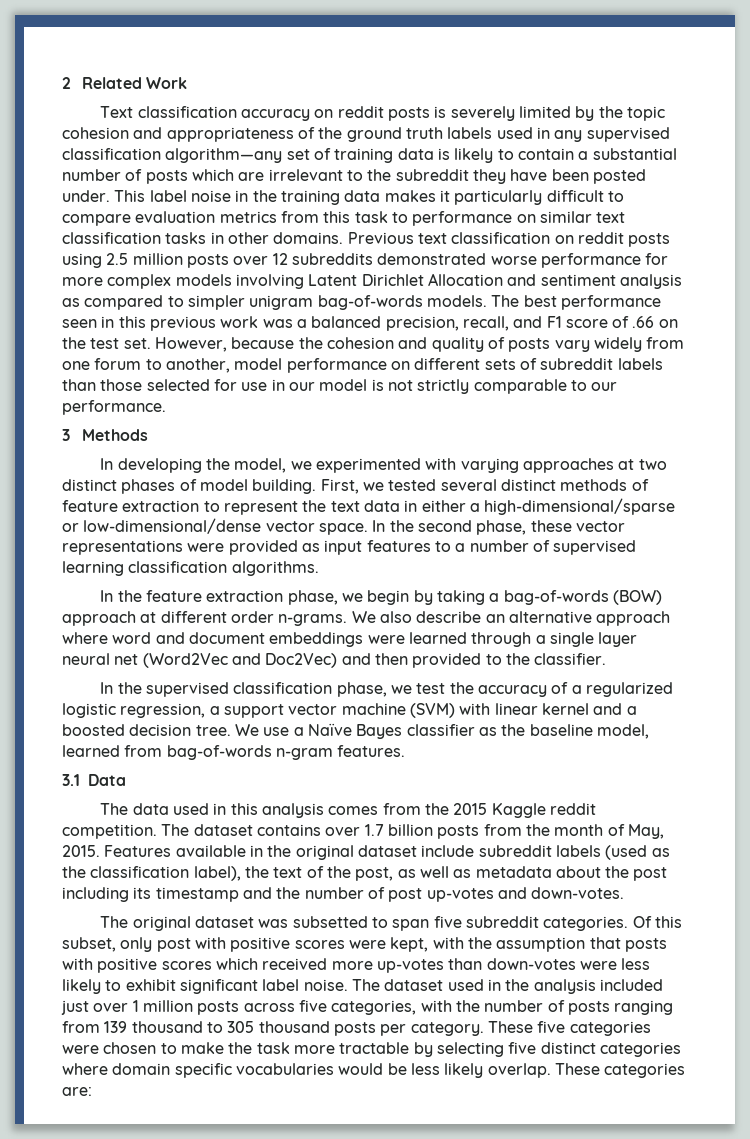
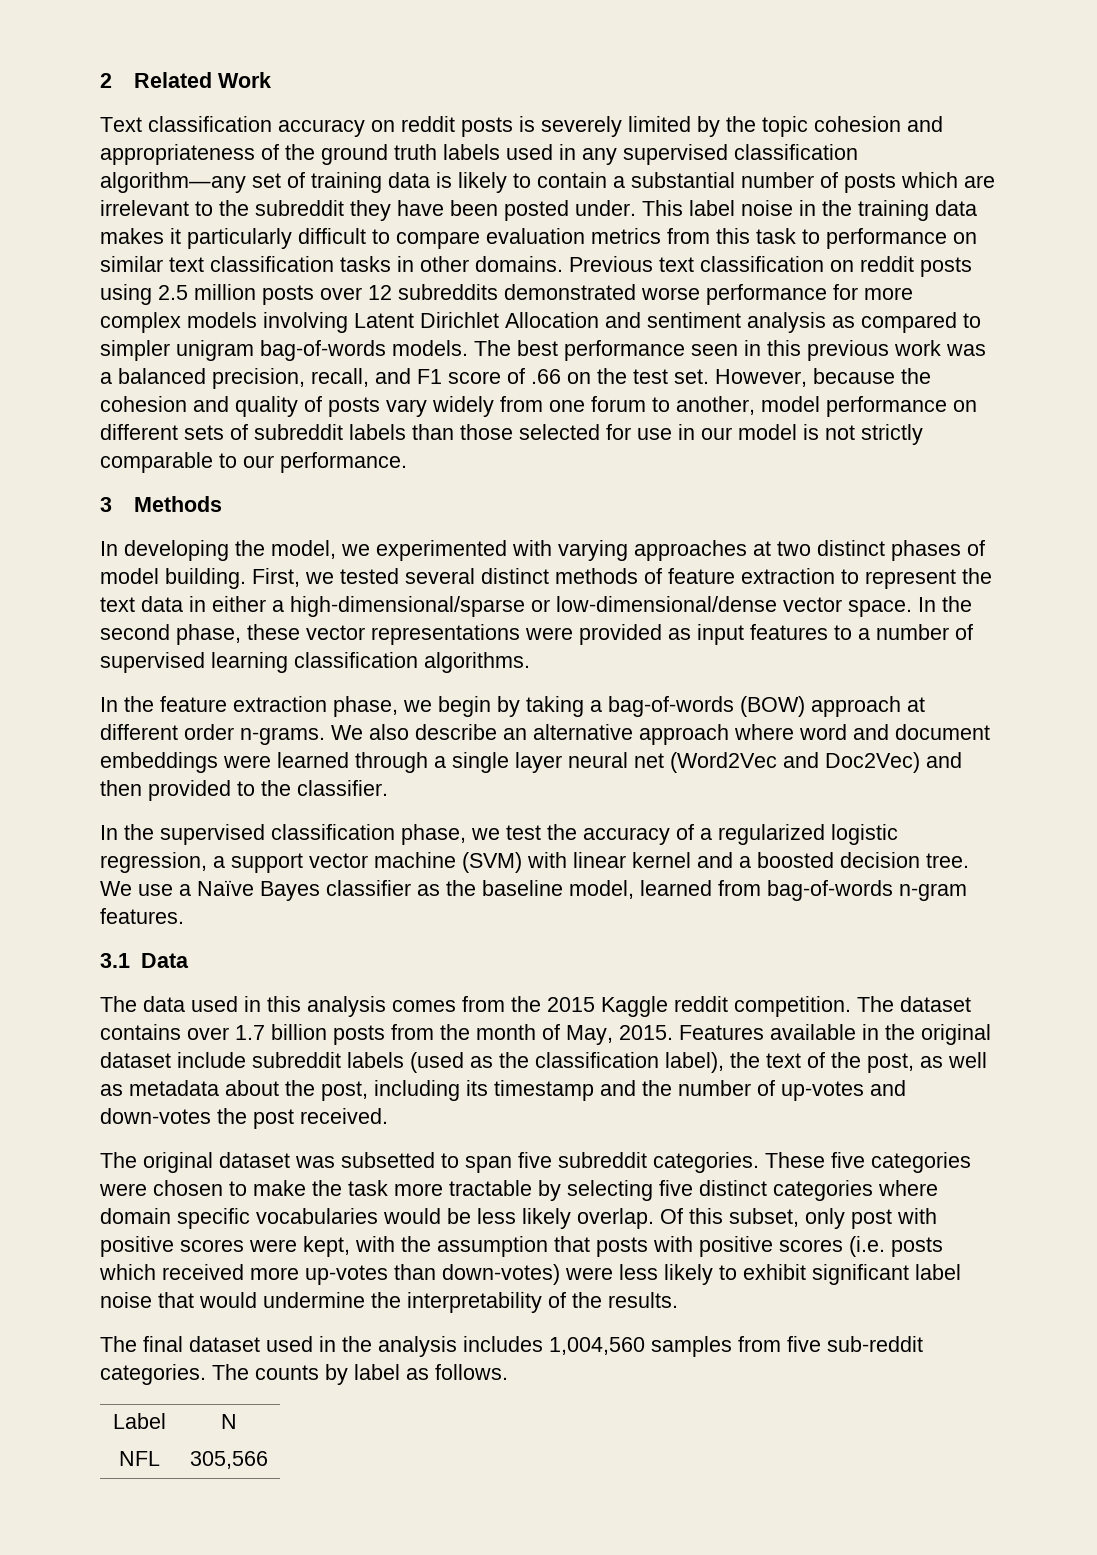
- Features available in the original dataset include subreddit labels (used as the classification label), the text of the post, as well as metadata about the post including its timestamp and the number of post up-votes and down-votes.
+ Features available in the original dataset include subreddit labels (used as the classification label), the text of the post, as well as metadata about the post, including its timestamp and the number of up-votes and down-votes the post received.
- Of this subset, only post with positive scores were kept, with the assumption that posts with positive scores which received more up-votes than down-votes were less likely to exhibit significant label noise. The dataset used in the analysis included just over 1 million posts across five categories, with the number of posts ranging from 139 thousand to 305 thousand posts per category.
- These categories are:
+ Of this subset, only post with positive scores were kept, with the assumption that posts with positive scores (i.e. posts which received more up-votes than down-votes) were less likely to exhibit significant label noise that would undermine the interpretability of the results.
+ The final dataset used in the analysis includes 1,004,560 samples from five sub-reddit categories. The counts by label as follows.
+ Label | N
+ NFL | 305,566

